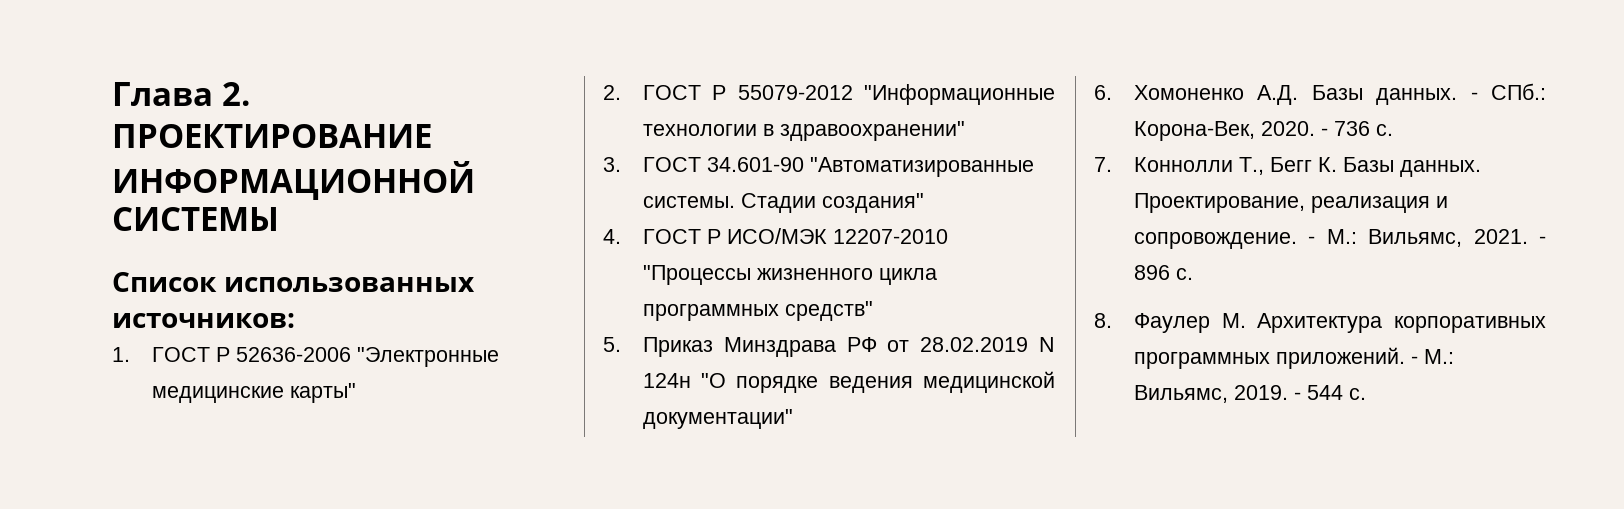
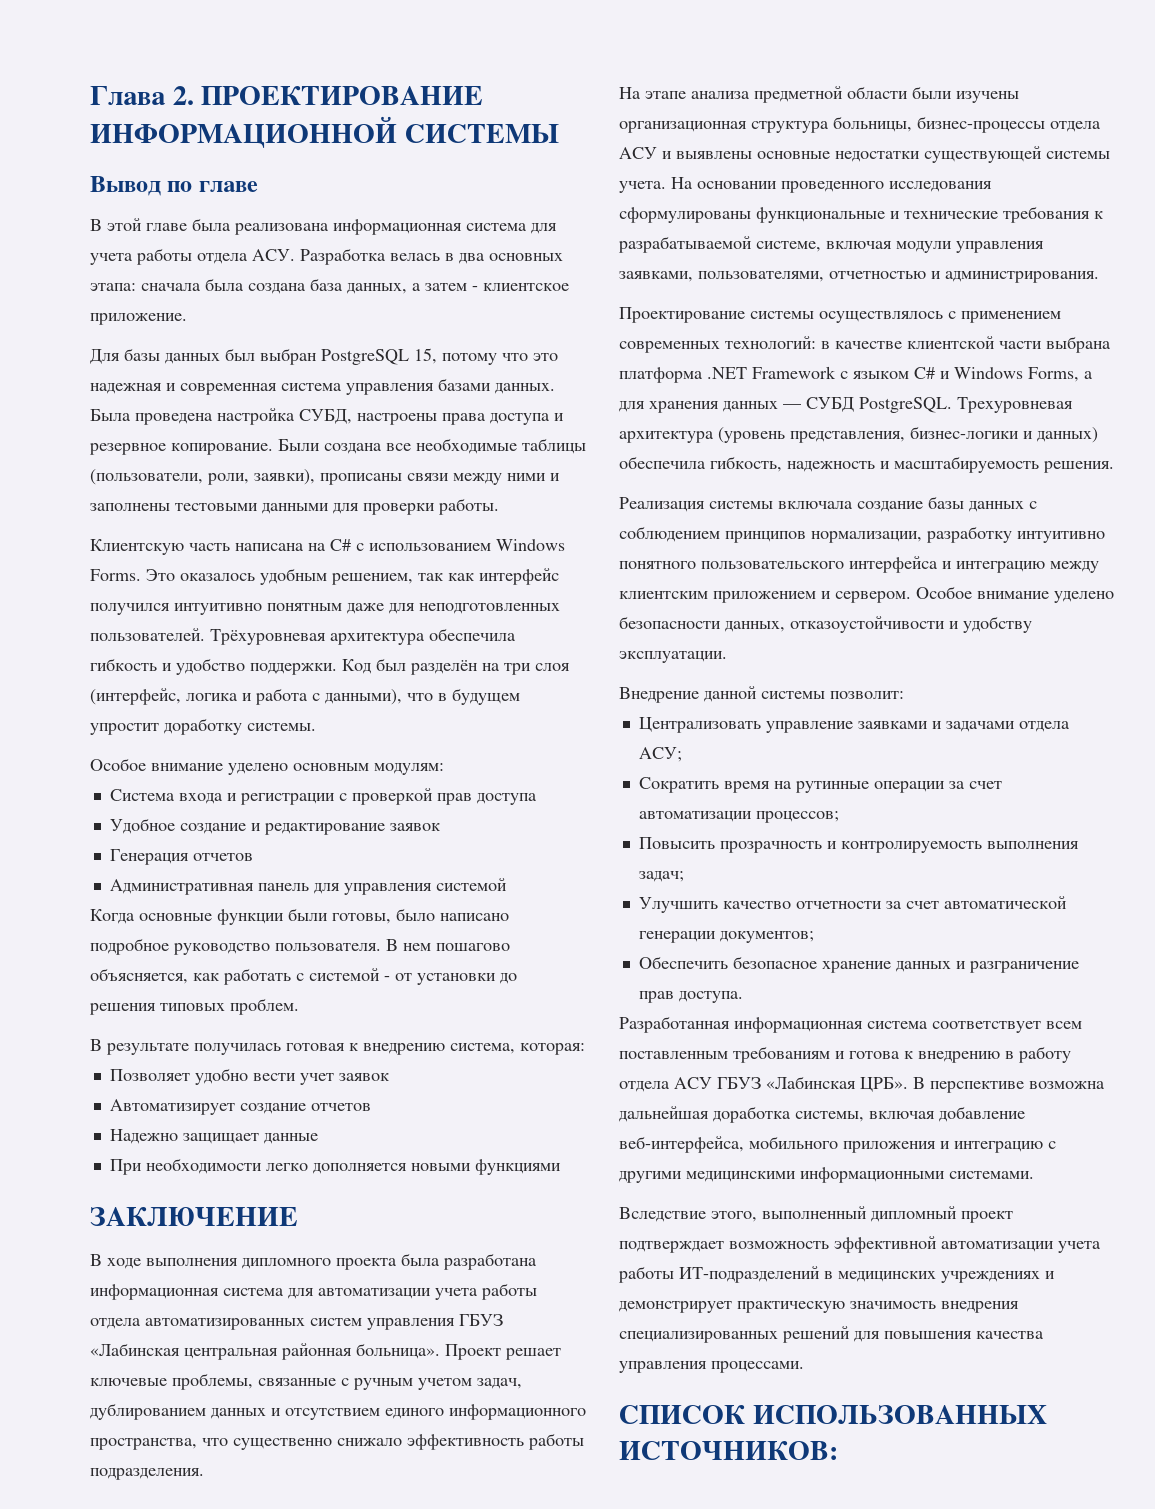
- Список использованных источников:
- 1. ГОСТ Р 52636-2006 "Электронные медицинские карты"
- 2. ГОСТ Р 55079-2012 "Информационные технологии в здравоохранении"
- 3. ГОСТ 34.601-90 "Автоматизированные системы. Стадии создания"
- 4. ГОСТ Р ИСО/МЭК 12207-2010 "Процессы жизненного цикла программных средств"
- 5. Приказ Минздрава РФ от 28.02.2019 N 124н "О порядке ведения медицинской документации"
- 6. Хомоненко А.Д. Базы данных. - СПб.: Корона-Век, 2020. - 736 с.
- 7. Коннолли Т., Бегг К. Базы данных. Проектирование, реализация и сопровождение. - М.: Вильямс, 2021. - 896 с.
- 8. Фаулер М. Архитектура корпоративных программных приложений. - М.: Вильямс, 2019. - 544 с.
+ Вывод по главе
+ В этой главе была реализована информационная система для учета работы отдела АСУ. Разработка велась в два основных этапа: сначала была создана база данных, а затем - клиентское приложение.
+ Для базы данных был выбран PostgreSQL 15, потому что это надежная и современная система управления базами данных. Была проведена настройка СУБД, настроены права доступа и резервное копирование. Были создана все необходимые таблицы (пользователи, роли, заявки), прописаны связи между ними и заполнены тестовыми данными для проверки работы.
+ Клиентскую часть написана на C# с использованием Windows Forms. Это оказалось удобным решением, так как интерфейс получился интуитивно понятным даже для неподготовленных пользователей. Трёхуровневая архитектура обеспечила гибкость и удобство поддержки. Код был разделён на три слоя (интерфейс, логика и работа с данными), что в будущем упростит доработку системы.
+ Особое внимание уделено основным модулям:
+ Система входа и регистрации с проверкой прав доступа
+ Удобное создание и редактирование заявок
+ Генерация отчетов
+ Административная панель для управления системой
+ Когда основные функции были готовы, было написано подробное руководство пользователя. В нем пошагово объясняется, как работать с системой - от установки до решения типовых проблем.
+ В результате получилась готовая к внедрению система, которая:
+ Позволяет удобно вести учет заявок
+ Автоматизирует создание отчетов
+ Надежно защищает данные
+ При необходимости легко дополняется новыми функциями
+ ЗАКЛЮЧЕНИЕ
+ В ходе выполнения дипломного проекта была разработана информационная система для автоматизации учета работы отдела автоматизированных систем управления ГБУЗ «Лабинская центральная районная больница». Проект решает ключевые проблемы, связанные с ручным учетом задач, дублированием данных и отсутствием единого информационного пространства, что существенно снижало эффективность работы подразделения.
+ На этапе анализа предметной области были изучены организационная структура больницы, бизнес-процессы отдела АСУ и выявлены основные недостатки существующей системы учета. На основании проведенного исследования сформулированы функциональные и технические требования к разрабатываемой системе, включая модули управления заявками, пользователями, отчетностью и администрирования.
+ Проектирование системы осуществлялось с применением современных технологий: в качестве клиентской части выбрана платформа .NET Framework с языком C# и Windows Forms, а для хранения данных — СУБД PostgreSQL. Трехуровневая архитектура (уровень представления, бизнес-логики и данных) обеспечила гибкость, надежность и масштабируемость решения.
+ Реализация системы включала создание базы данных с соблюдением принципов нормализации, разработку интуитивно понятного пользовательского интерфейса и интеграцию между клиентским приложением и сервером. Особое внимание уделено безопасности данных, отказоустойчивости и удобству эксплуатации.
+ Внедрение данной системы позволит:
+ Централизовать управление заявками и задачами отдела АСУ;
+ Сократить время на рутинные операции за счет автоматизации процессов;
+ Повысить прозрачность и контролируемость выполнения задач;
+ Улучшить качество отчетности за счет автоматической генерации документов;
+ Обеспечить безопасное хранение данных и разграничение прав доступа.
+ Разработанная информационная система соответствует всем поставленным требованиям и готова к внедрению в работу отдела АСУ ГБУЗ «Лабинская ЦРБ». В перспективе возможна дальнейшая доработка системы, включая добавление веб-интерфейса, мобильного приложения и интеграцию с другими медицинскими информационными системами.
+ Вследствие этого, выполненный дипломный проект подтверждает возможность эффективной автоматизации учета работы ИТ-подразделений в медицинских учреждениях и демонстрирует практическую значимость внедрения специализированных решений для повышения качества управления процессами.
+ СПИСОК ИСПОЛЬЗОВАННЫХ ИСТОЧНИКОВ:

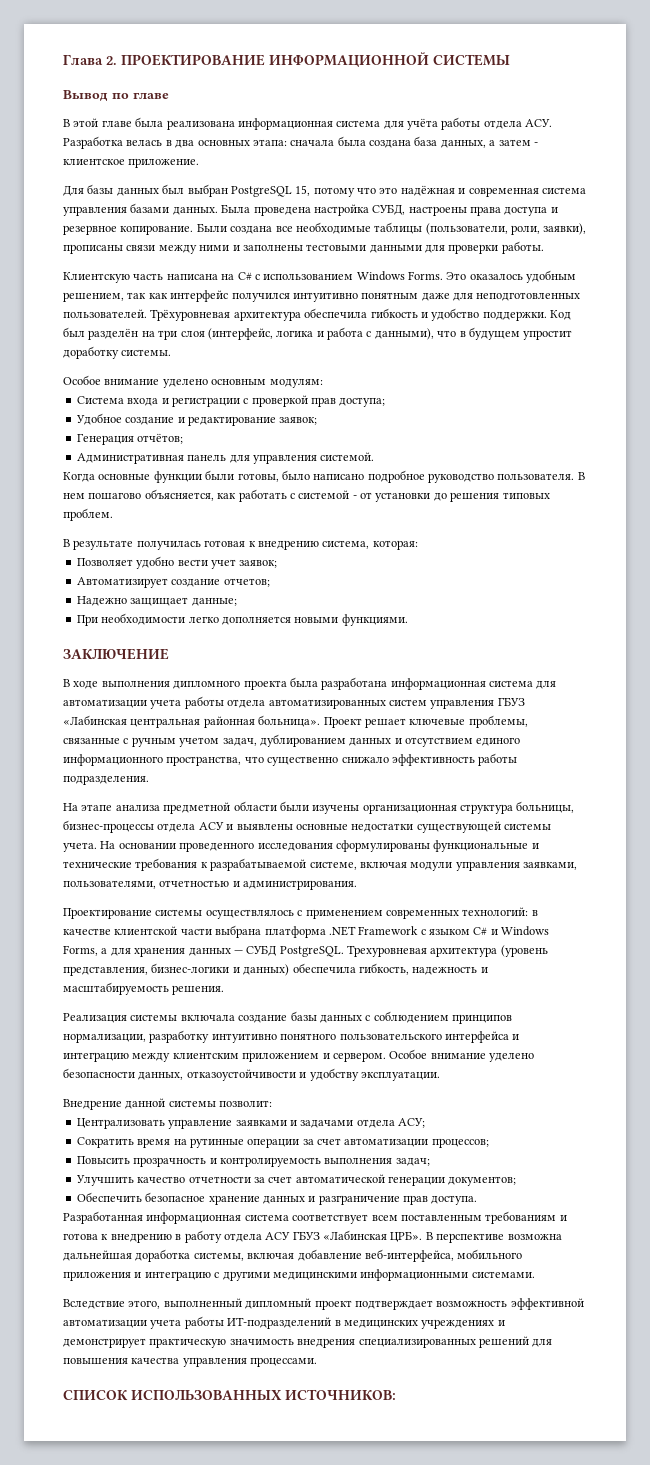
- В этой главе была реализована информационная система для учета работы отдела АСУ. Разработка велась в два основных этапа: сначала была создана база данных, а затем - клиентское приложение.
+ В этой главе была реализована информационная система для учёта работы отдела АСУ. Разработка велась в два основных этапа: сначала была создана база данных, а затем - клиентское приложение.
- Для базы данных был выбран PostgreSQL 15, потому что это надежная и современная система управления базами данных.
+ Для базы данных был выбран PostgreSQL 15, потому что это надёжная и современная система управления базами данных.
- Система входа и регистрации с проверкой прав доступа
+ Система входа и регистрации с проверкой прав доступа;
- Удобное создание и редактирование заявок
+ Удобное создание и редактирование заявок;
- Генерация отчетов
+ Генерация отчётов;
- Административная панель для управления системой
+ Административная панель для управления системой.
- Позволяет удобно вести учет заявок
+ Позволяет удобно вести учет заявок;
- Автоматизирует создание отчетов
+ Автоматизирует создание отчетов;
- Надежно защищает данные
+ Надежно защищает данные;
- При необходимости легко дополняется новыми функциями
+ При необходимости легко дополняется новыми функциями.

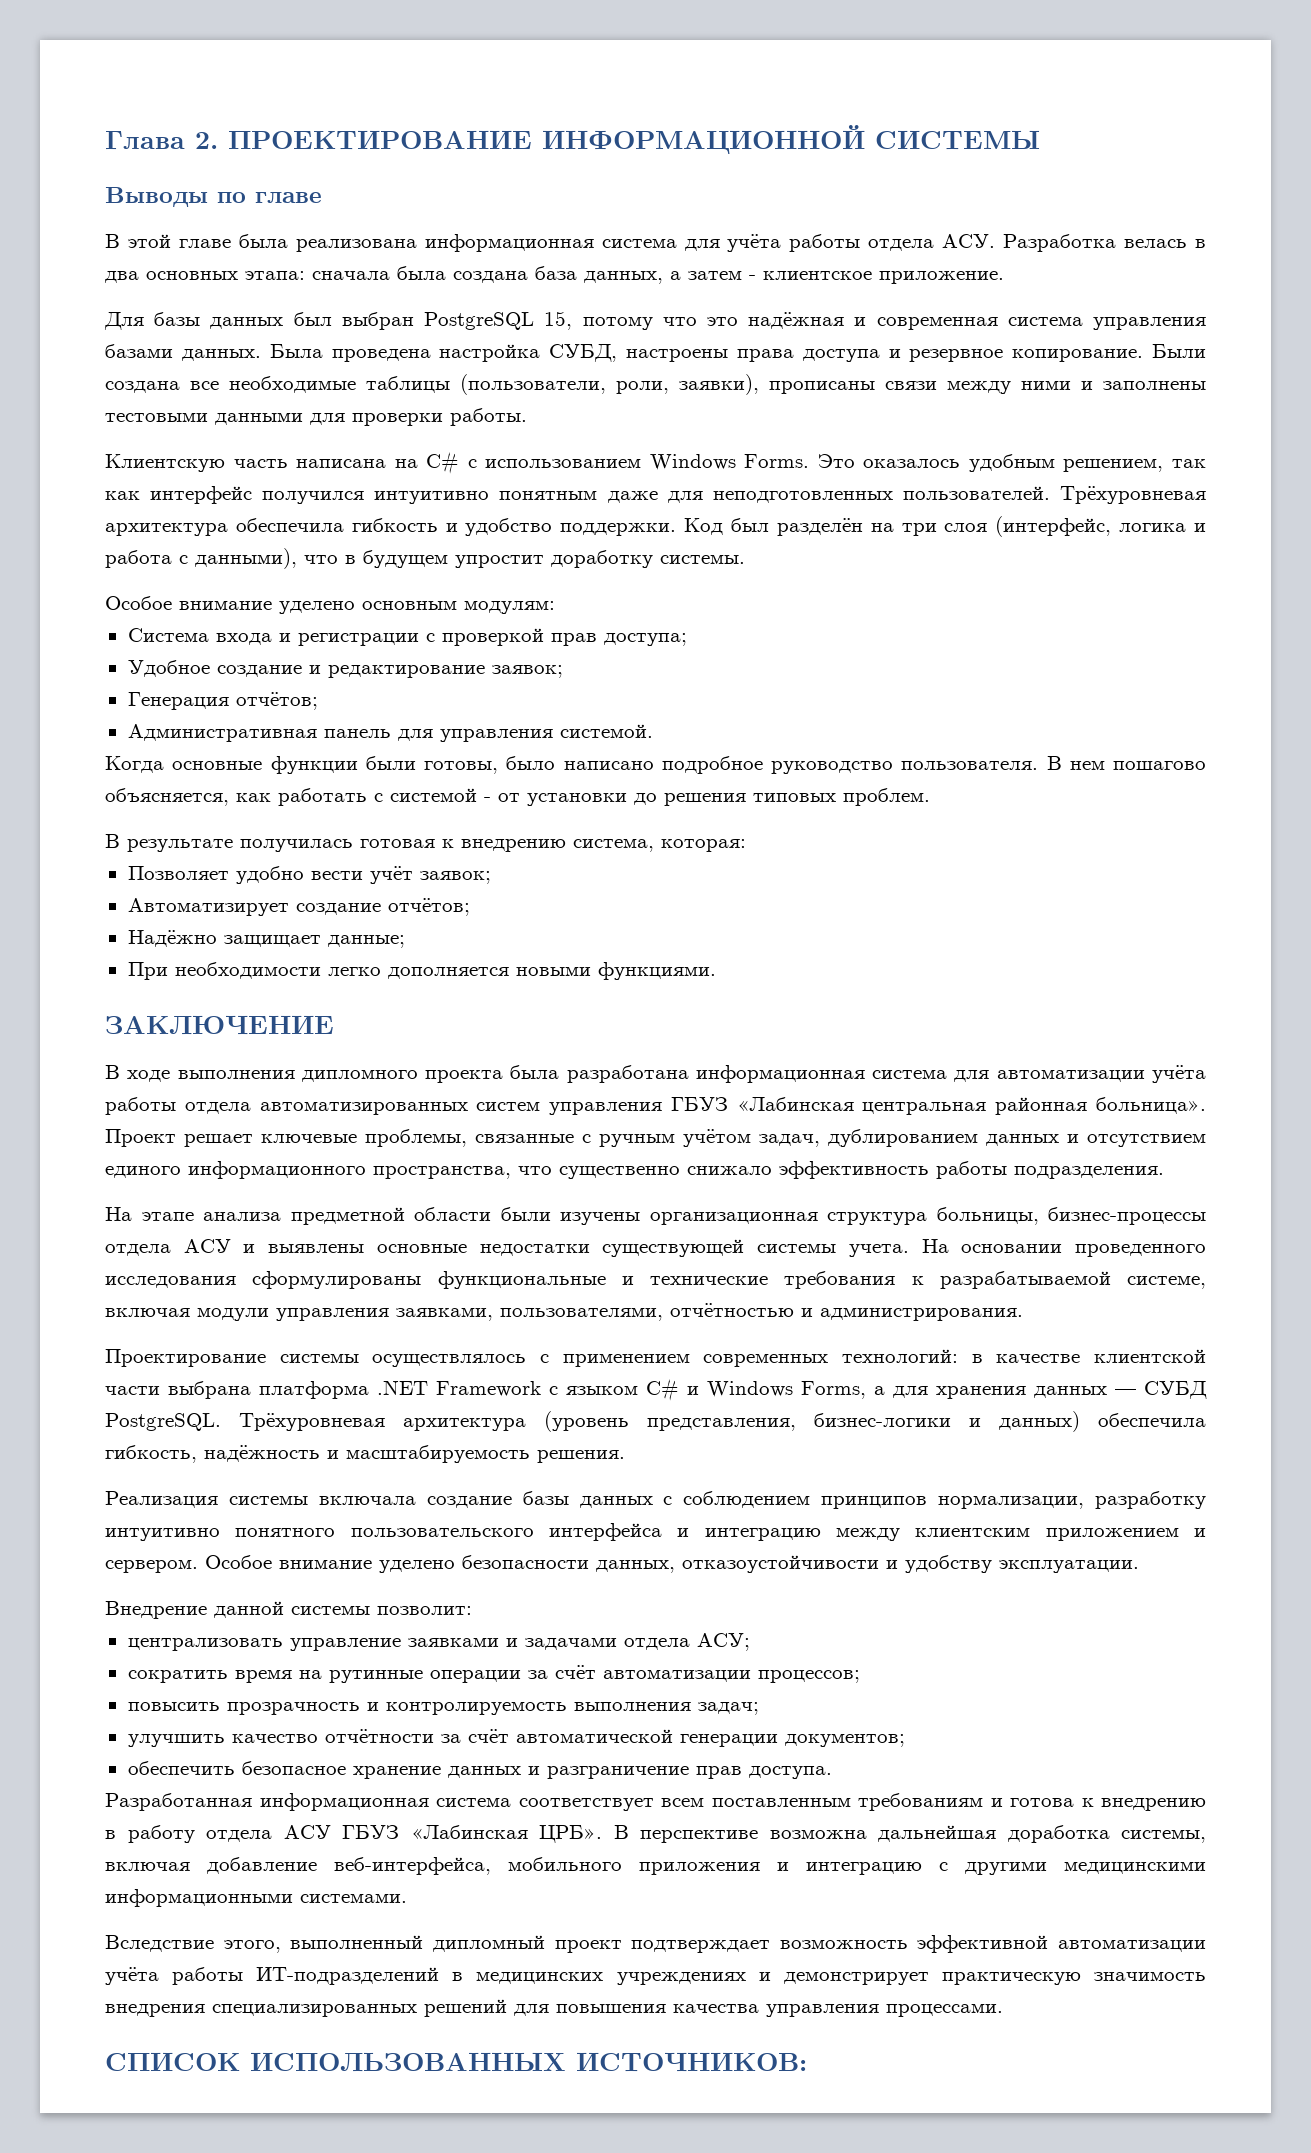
- Вывод по главе
+ Выводы по главе
- Позволяет удобно вести учет заявок;
+ Позволяет удобно вести учёт заявок;
- Автоматизирует создание отчетов;
- Надежно защищает данные;
+ Автоматизирует создание отчётов;
+ Надёжно защищает данные;
- В ходе выполнения дипломного проекта была разработана информационная система для автоматизации учета работы отдела автоматизированных систем управления ГБУЗ «Лабинская центральная районная больница».
+ В ходе выполнения дипломного проекта была разработана информационная система для автоматизации учёта работы отдела автоматизированных систем управления ГБУЗ «Лабинская центральная районная больница».
- Проект решает ключевые проблемы, связанные с ручным учетом задач, дублированием данных и отсутствием единого информационного пространства, что существенно снижало эффективность работы подразделения.
+ Проект решает ключевые проблемы, связанные с ручным учётом задач, дублированием данных и отсутствием единого информационного пространства, что существенно снижало эффективность работы подразделения.
- На основании проведенного исследования сформулированы функциональные и технические требования к разрабатываемой системе, включая модули управления заявками, пользователями, отчетностью и администрирования.
+ На основании проведенного исследования сформулированы функциональные и технические требования к разрабатываемой системе, включая модули управления заявками, пользователями, отчётностью и администрирования.
- Трехуровневая архитектура (уровень представления, бизнес-логики и данных) обеспечила гибкость, надежность и масштабируемость решения.
+ Трёхуровневая архитектура (уровень представления, бизнес-логики и данных) обеспечила гибкость, надёжность и масштабируемость решения.
- Централизовать управление заявками и задачами отдела АСУ;
+ централизовать управление заявками и задачами отдела АСУ;
- Сократить время на рутинные операции за счет автоматизации процессов;
+ сократить время на рутинные операции за счёт автоматизации процессов;
- Повысить прозрачность и контролируемость выполнения задач;
+ повысить прозрачность и контролируемость выполнения задач;
- Улучшить качество отчетности за счет автоматической генерации документов;
+ улучшить качество отчётности за счёт автоматической генерации документов;
- Обеспечить безопасное хранение данных и разграничение прав доступа.
+ обеспечить безопасное хранение данных и разграничение прав доступа.
- Вследствие этого, выполненный дипломный проект подтверждает возможность эффективной автоматизации учета работы ИТ-подразделений в медицинских учреждениях и демонстрирует практическую значимость внедрения специализированных решений для повышения качества управления процессами.
+ Вследствие этого, выполненный дипломный проект подтверждает возможность эффективной автоматизации учёта работы ИТ-подразделений в медицинских учреждениях и демонстрирует практическую значимость внедрения специализированных решений для повышения качества управления процессами.

